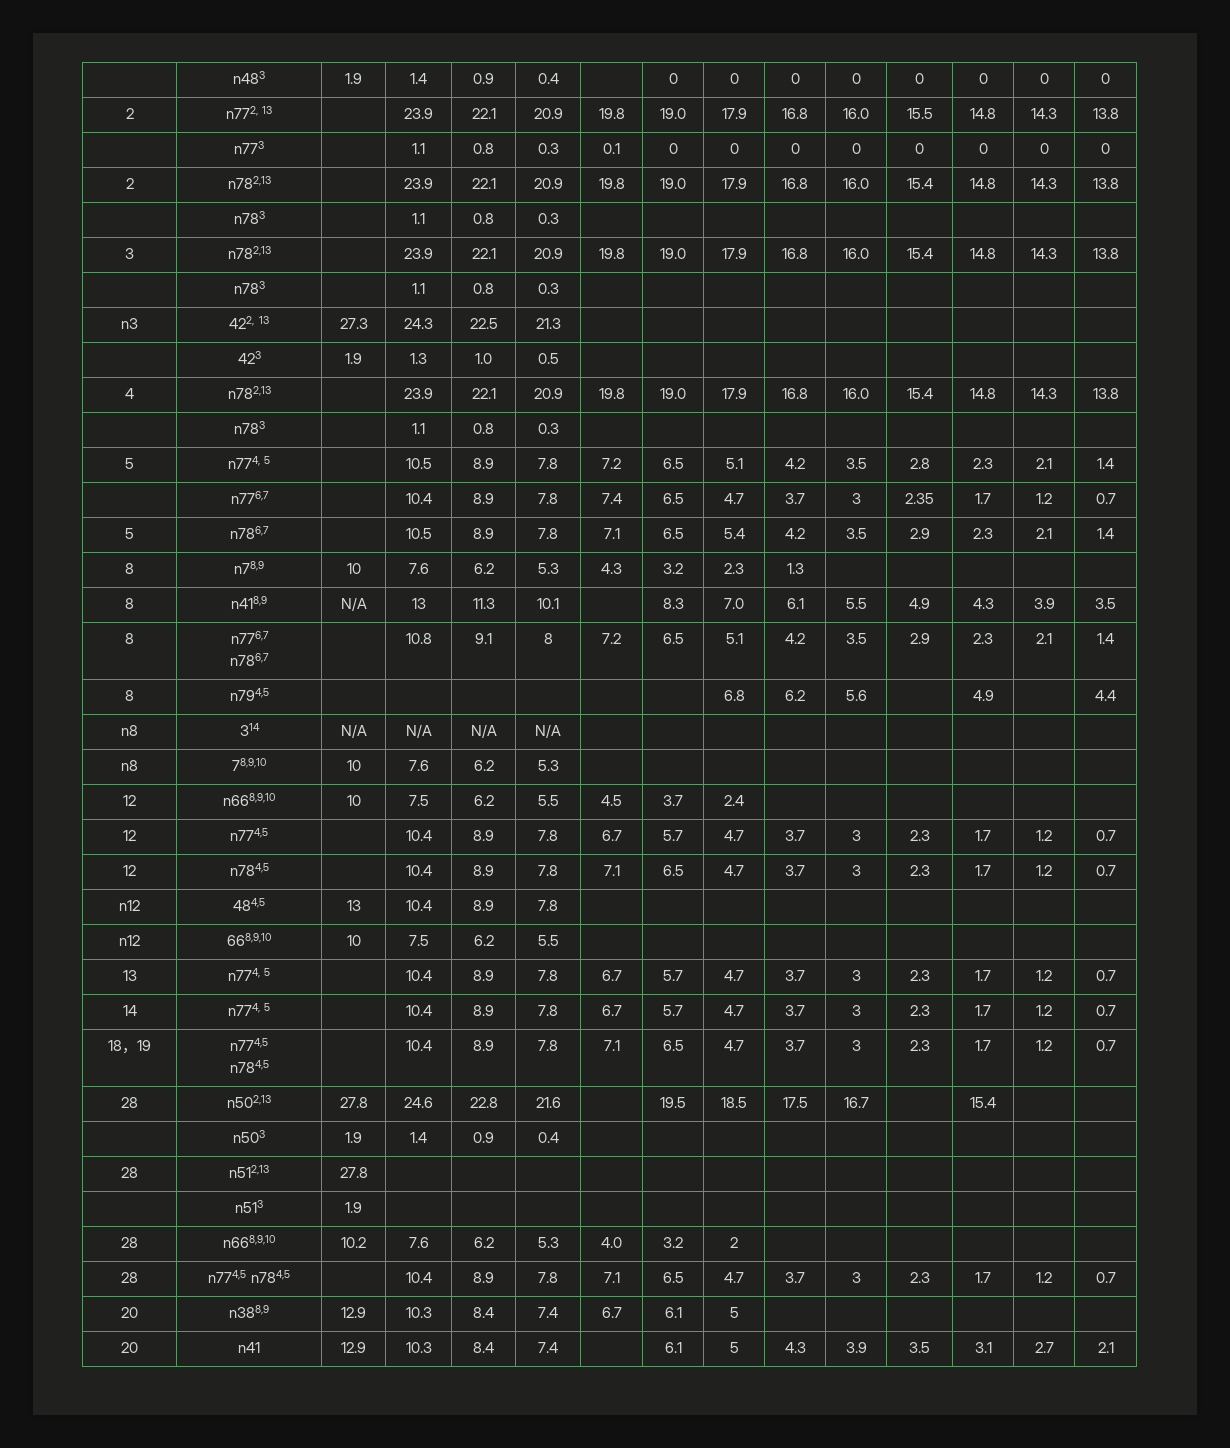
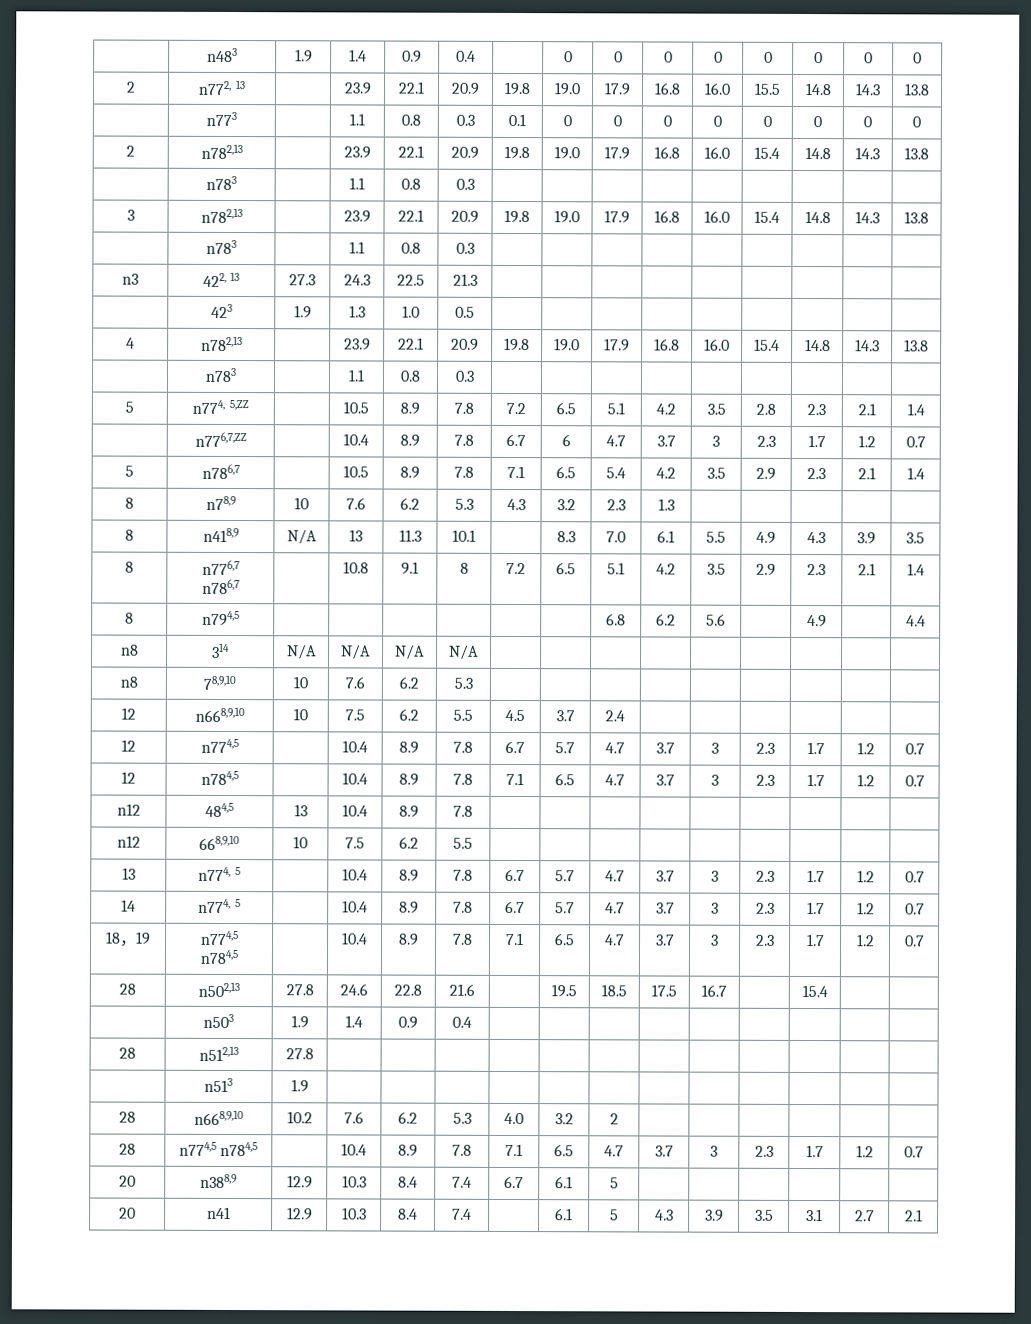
- 5 | n774, 5 | | 10.5 | 8.9 | 7.8 | 7.2 | 6.5 | 5.1 | 4.2 | 3.5 | 2.8 | 2.3 | 2.1 | 1.4
+ 5 | n774, 5,ZZ | | 10.5 | 8.9 | 7.8 | 7.2 | 6.5 | 5.1 | 4.2 | 3.5 | 2.8 | 2.3 | 2.1 | 1.4
- | n776,7 | | 10.4 | 8.9 | 7.8 | 7.4 | 6.5 | 4.7 | 3.7 | 3 | 2.35 | 1.7 | 1.2 | 0.7
+ | n776,7,ZZ | | 10.4 | 8.9 | 7.8 | 6.7 | 6 | 4.7 | 3.7 | 3 | 2.3 | 1.7 | 1.2 | 0.7

